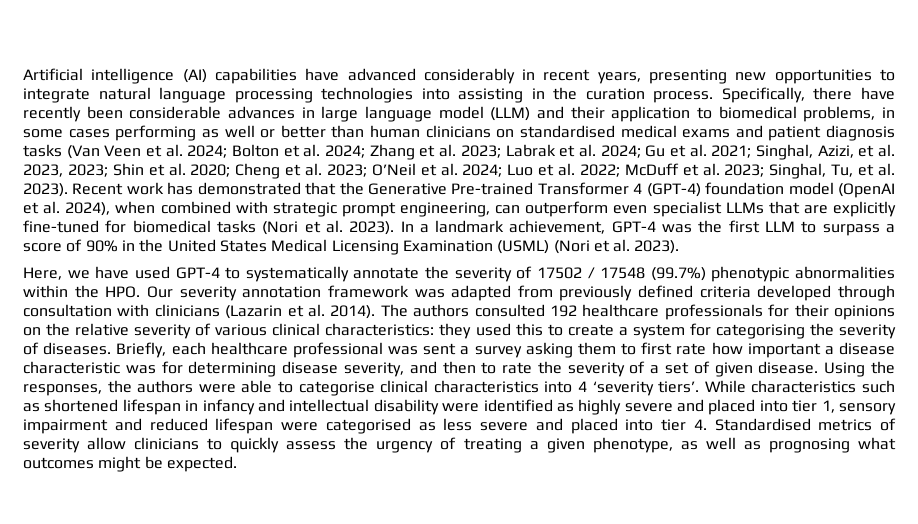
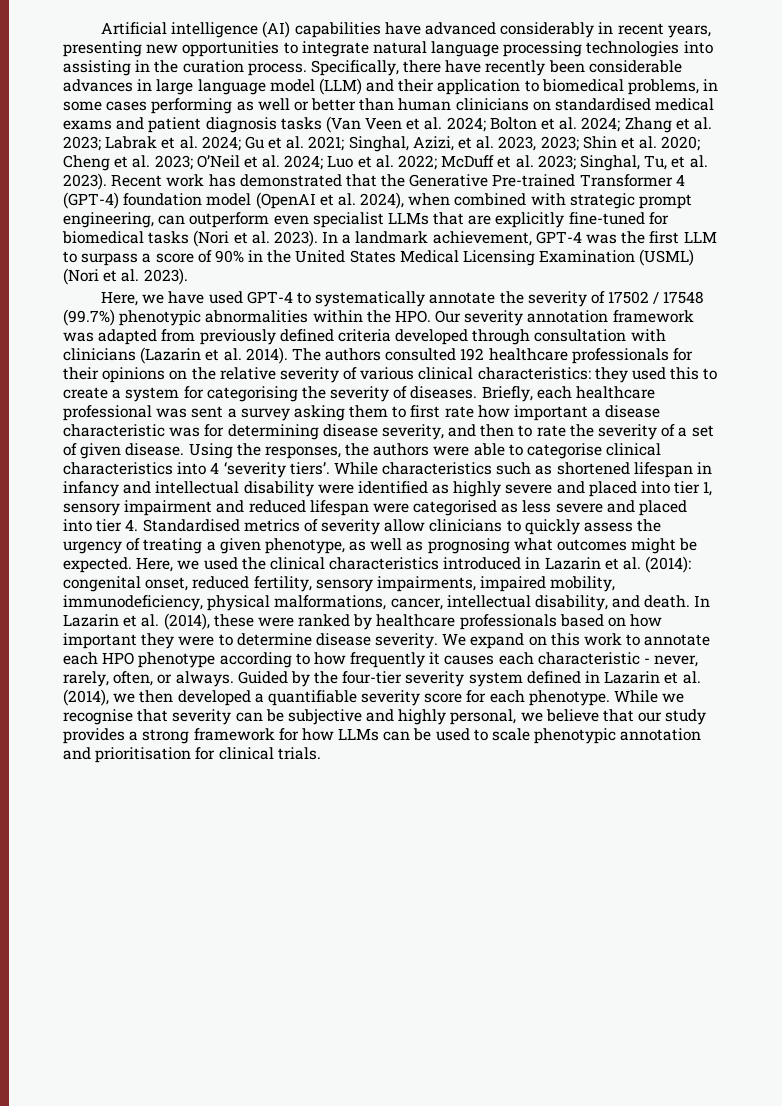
+ Here, we used the clinical characteristics introduced in Lazarin et al. (2014): congenital onset, reduced fertility, sensory impairments, impaired mobility, immunodeficiency, physical malformations, cancer, intellectual disability, and death. In Lazarin et al. (2014), these were ranked by healthcare professionals based on how important they were to determine disease severity. We expand on this work to annotate each HPO phenotype according to how frequently it causes each characteristic - never, rarely, often, or always. Guided by the four-tier severity system defined in Lazarin et al. (2014), we then developed a quantifiable severity score for each phenotype. While we recognise that severity can be subjective and highly personal, we believe that our study provides a strong framework for how LLMs can be used to scale phenotypic annotation and prioritisation for clinical trials.

